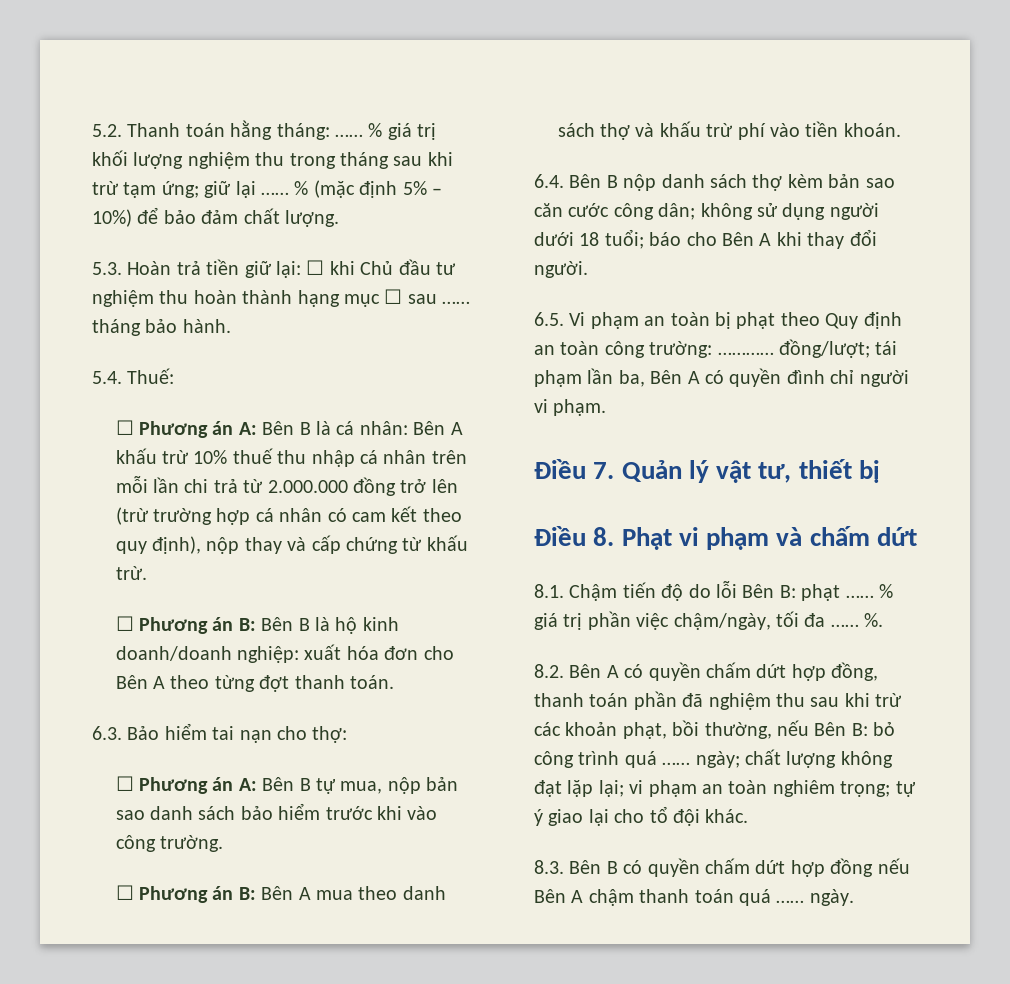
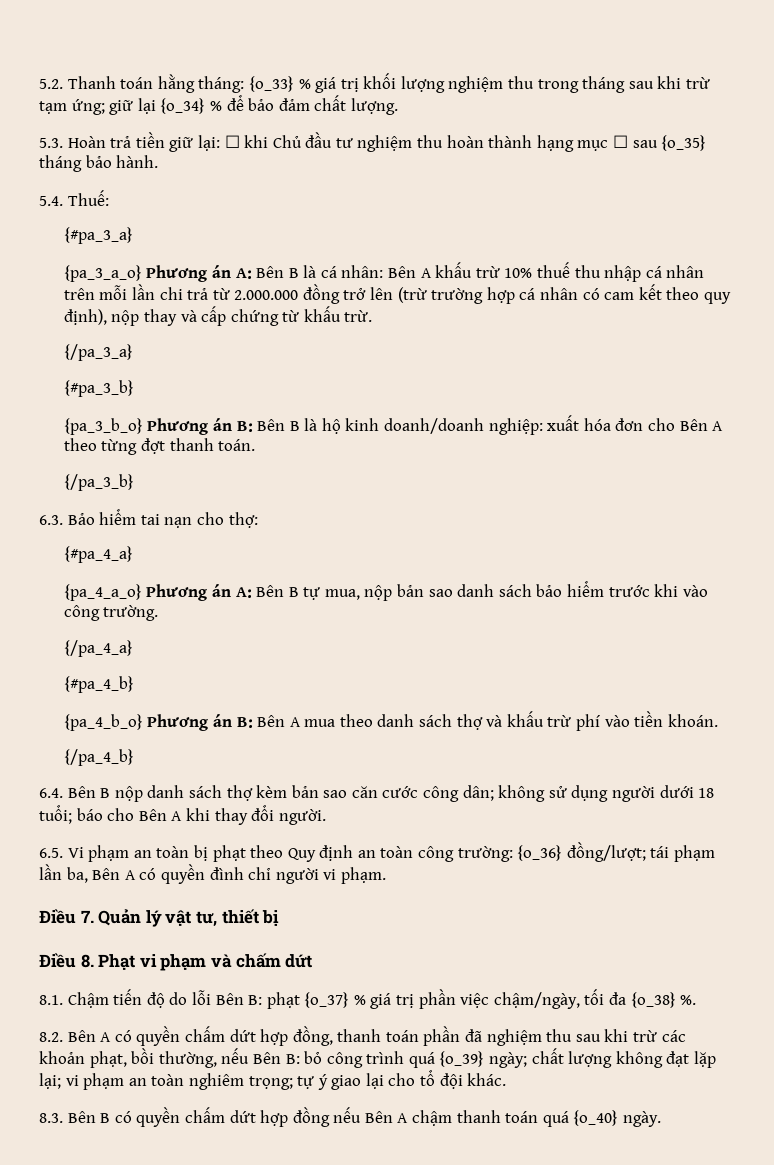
- 5.2. Thanh toán hằng tháng: …… % giá trị khối lượng nghiệm thu trong tháng sau khi trừ tạm ứng; giữ lại …… % (mặc định 5% – 10%) để bảo đảm chất lượng.
+ 5.2. Thanh toán hằng tháng: {o_33} % giá trị khối lượng nghiệm thu trong tháng sau khi trừ tạm ứng; giữ lại {o_34} % để bảo đảm chất lượng.
- 5.3. Hoàn trả tiền giữ lại: ☐ khi Chủ đầu tư nghiệm thu hoàn thành hạng mục ☐ sau …… tháng bảo hành.
+ 5.3. Hoàn trả tiền giữ lại: ☐ khi Chủ đầu tư nghiệm thu hoàn thành hạng mục ☐ sau {o_35} tháng bảo hành.
- ☐ Phương án A: Bên B là cá nhân: Bên A khấu trừ 10% thuế thu nhập cá nhân trên mỗi lần chi trả từ 2.000.000 đồng trở lên (trừ trường hợp cá nhân có cam kết theo quy định), nộp thay và cấp chứng từ khấu trừ.
+ {#pa_3_a}
+ {pa_3_a_o} Phương án A: Bên B là cá nhân: Bên A khấu trừ 10% thuế thu nhập cá nhân trên mỗi lần chi trả từ 2.000.000 đồng trở lên (trừ trường hợp cá nhân có cam kết theo quy định), nộp thay và cấp chứng từ khấu trừ.
- ☐ Phương án B: Bên B là hộ kinh doanh/doanh nghiệp: xuất hóa đơn cho Bên A theo từng đợt thanh toán.
+ {/pa_3_a}
+ {#pa_3_b}
+ {pa_3_b_o} Phương án B: Bên B là hộ kinh doanh/doanh nghiệp: xuất hóa đơn cho Bên A theo từng đợt thanh toán.
+ {/pa_3_b}
- ☐ Phương án A: Bên B tự mua, nộp bản sao danh sách bảo hiểm trước khi vào công trường.
+ {#pa_4_a}
+ {pa_4_a_o} Phương án A: Bên B tự mua, nộp bản sao danh sách bảo hiểm trước khi vào công trường.
- ☐ Phương án B: Bên A mua theo danh sách thợ và khấu trừ phí vào tiền khoán.
+ {/pa_4_a}
+ {#pa_4_b}
+ {pa_4_b_o} Phương án B: Bên A mua theo danh sách thợ và khấu trừ phí vào tiền khoán.
+ {/pa_4_b}
- 6.5. Vi phạm an toàn bị phạt theo Quy định an toàn công trường: ………… đồng/lượt; tái phạm lần ba, Bên A có quyền đình chỉ người vi phạm.
+ 6.5. Vi phạm an toàn bị phạt theo Quy định an toàn công trường: {o_36} đồng/lượt; tái phạm lần ba, Bên A có quyền đình chỉ người vi phạm.
- 8.1. Chậm tiến độ do lỗi Bên B: phạt …… % giá trị phần việc chậm/ngày, tối đa …… %.
+ 8.1. Chậm tiến độ do lỗi Bên B: phạt {o_37} % giá trị phần việc chậm/ngày, tối đa {o_38} %.
- 8.2. Bên A có quyền chấm dứt hợp đồng, thanh toán phần đã nghiệm thu sau khi trừ các khoản phạt, bồi thường, nếu Bên B: bỏ công trình quá …… ngày; chất lượng không đạt lặp lại; vi phạm an toàn nghiêm trọng; tự ý giao lại cho tổ đội khác.
+ 8.2. Bên A có quyền chấm dứt hợp đồng, thanh toán phần đã nghiệm thu sau khi trừ các khoản phạt, bồi thường, nếu Bên B: bỏ công trình quá {o_39} ngày; chất lượng không đạt lặp lại; vi phạm an toàn nghiêm trọng; tự ý giao lại cho tổ đội khác.
- 8.3. Bên B có quyền chấm dứt hợp đồng nếu Bên A chậm thanh toán quá …… ngày.
+ 8.3. Bên B có quyền chấm dứt hợp đồng nếu Bên A chậm thanh toán quá {o_40} ngày.

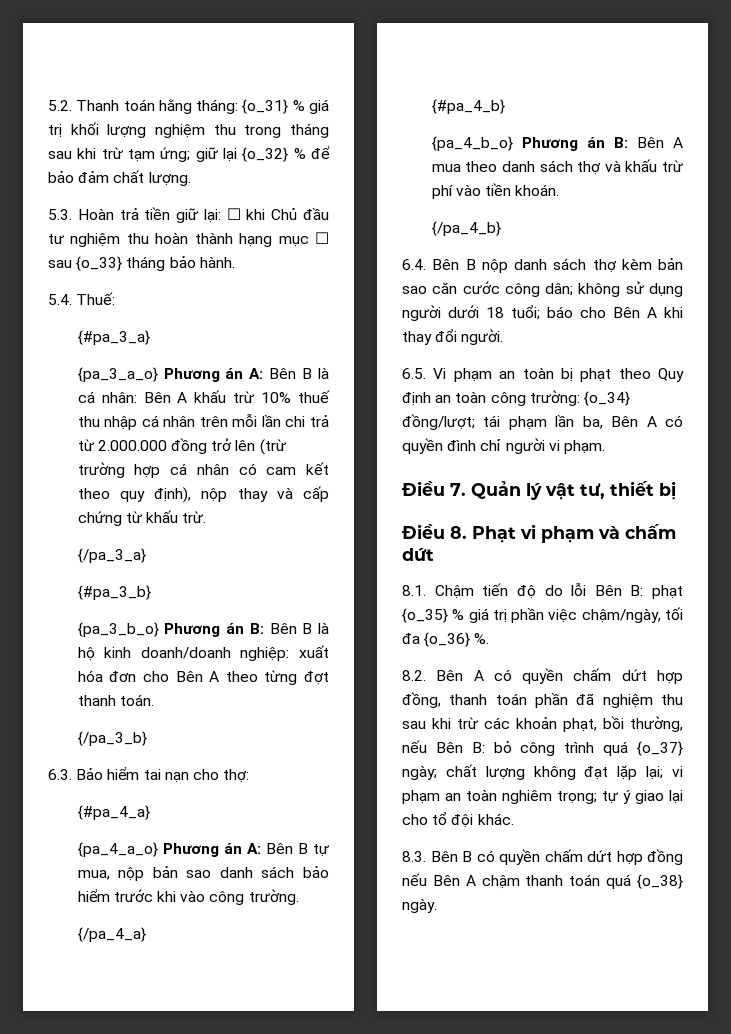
- 5.2. Thanh toán hằng tháng: {o_33} % giá trị khối lượng nghiệm thu trong tháng sau khi trừ tạm ứng; giữ lại {o_34} % để bảo đảm chất lượng.
+ 5.2. Thanh toán hằng tháng: {o_31} % giá trị khối lượng nghiệm thu trong tháng sau khi trừ tạm ứng; giữ lại {o_32} % để bảo đảm chất lượng.
- 5.3. Hoàn trả tiền giữ lại: ☐ khi Chủ đầu tư nghiệm thu hoàn thành hạng mục ☐ sau {o_35} tháng bảo hành.
+ 5.3. Hoàn trả tiền giữ lại: ☐ khi Chủ đầu tư nghiệm thu hoàn thành hạng mục ☐ sau {o_33} tháng bảo hành.
- 6.5. Vi phạm an toàn bị phạt theo Quy định an toàn công trường: {o_36} đồng/lượt; tái phạm lần ba, Bên A có quyền đình chỉ người vi phạm.
+ 6.5. Vi phạm an toàn bị phạt theo Quy định an toàn công trường: {o_34} đồng/lượt; tái phạm lần ba, Bên A có quyền đình chỉ người vi phạm.
- 8.1. Chậm tiến độ do lỗi Bên B: phạt {o_37} % giá trị phần việc chậm/ngày, tối đa {o_38} %.
+ 8.1. Chậm tiến độ do lỗi Bên B: phạt {o_35} % giá trị phần việc chậm/ngày, tối đa {o_36} %.
- 8.2. Bên A có quyền chấm dứt hợp đồng, thanh toán phần đã nghiệm thu sau khi trừ các khoản phạt, bồi thường, nếu Bên B: bỏ công trình quá {o_39} ngày; chất lượng không đạt lặp lại; vi phạm an toàn nghiêm trọng; tự ý giao lại cho tổ đội khác.
+ 8.2. Bên A có quyền chấm dứt hợp đồng, thanh toán phần đã nghiệm thu sau khi trừ các khoản phạt, bồi thường, nếu Bên B: bỏ công trình quá {o_37} ngày; chất lượng không đạt lặp lại; vi phạm an toàn nghiêm trọng; tự ý giao lại cho tổ đội khác.
- 8.3. Bên B có quyền chấm dứt hợp đồng nếu Bên A chậm thanh toán quá {o_40} ngày.
+ 8.3. Bên B có quyền chấm dứt hợp đồng nếu Bên A chậm thanh toán quá {o_38} ngày.

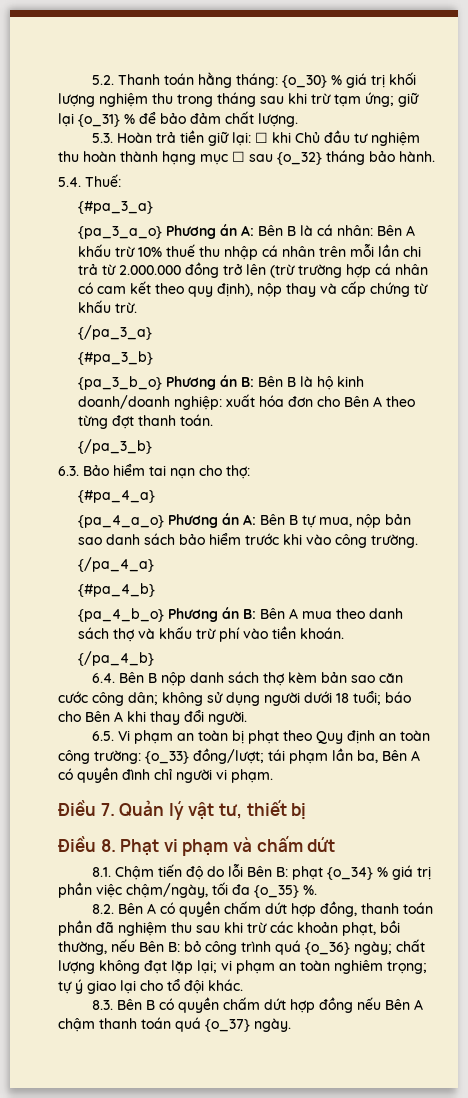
- 5.2. Thanh toán hằng tháng: {o_31} % giá trị khối lượng nghiệm thu trong tháng sau khi trừ tạm ứng; giữ lại {o_32} % để bảo đảm chất lượng.
+ 5.2. Thanh toán hằng tháng: {o_30} % giá trị khối lượng nghiệm thu trong tháng sau khi trừ tạm ứng; giữ lại {o_31} % để bảo đảm chất lượng.
- 5.3. Hoàn trả tiền giữ lại: ☐ khi Chủ đầu tư nghiệm thu hoàn thành hạng mục ☐ sau {o_33} tháng bảo hành.
+ 5.3. Hoàn trả tiền giữ lại: ☐ khi Chủ đầu tư nghiệm thu hoàn thành hạng mục ☐ sau {o_32} tháng bảo hành.
- 6.5. Vi phạm an toàn bị phạt theo Quy định an toàn công trường: {o_34} đồng/lượt; tái phạm lần ba, Bên A có quyền đình chỉ người vi phạm.
+ 6.5. Vi phạm an toàn bị phạt theo Quy định an toàn công trường: {o_33} đồng/lượt; tái phạm lần ba, Bên A có quyền đình chỉ người vi phạm.
- 8.1. Chậm tiến độ do lỗi Bên B: phạt {o_35} % giá trị phần việc chậm/ngày, tối đa {o_36} %.
+ 8.1. Chậm tiến độ do lỗi Bên B: phạt {o_34} % giá trị phần việc chậm/ngày, tối đa {o_35} %.
- 8.2. Bên A có quyền chấm dứt hợp đồng, thanh toán phần đã nghiệm thu sau khi trừ các khoản phạt, bồi thường, nếu Bên B: bỏ công trình quá {o_37} ngày; chất lượng không đạt lặp lại; vi phạm an toàn nghiêm trọng; tự ý giao lại cho tổ đội khác.
+ 8.2. Bên A có quyền chấm dứt hợp đồng, thanh toán phần đã nghiệm thu sau khi trừ các khoản phạt, bồi thường, nếu Bên B: bỏ công trình quá {o_36} ngày; chất lượng không đạt lặp lại; vi phạm an toàn nghiêm trọng; tự ý giao lại cho tổ đội khác.
- 8.3. Bên B có quyền chấm dứt hợp đồng nếu Bên A chậm thanh toán quá {o_38} ngày.
+ 8.3. Bên B có quyền chấm dứt hợp đồng nếu Bên A chậm thanh toán quá {o_37} ngày.

